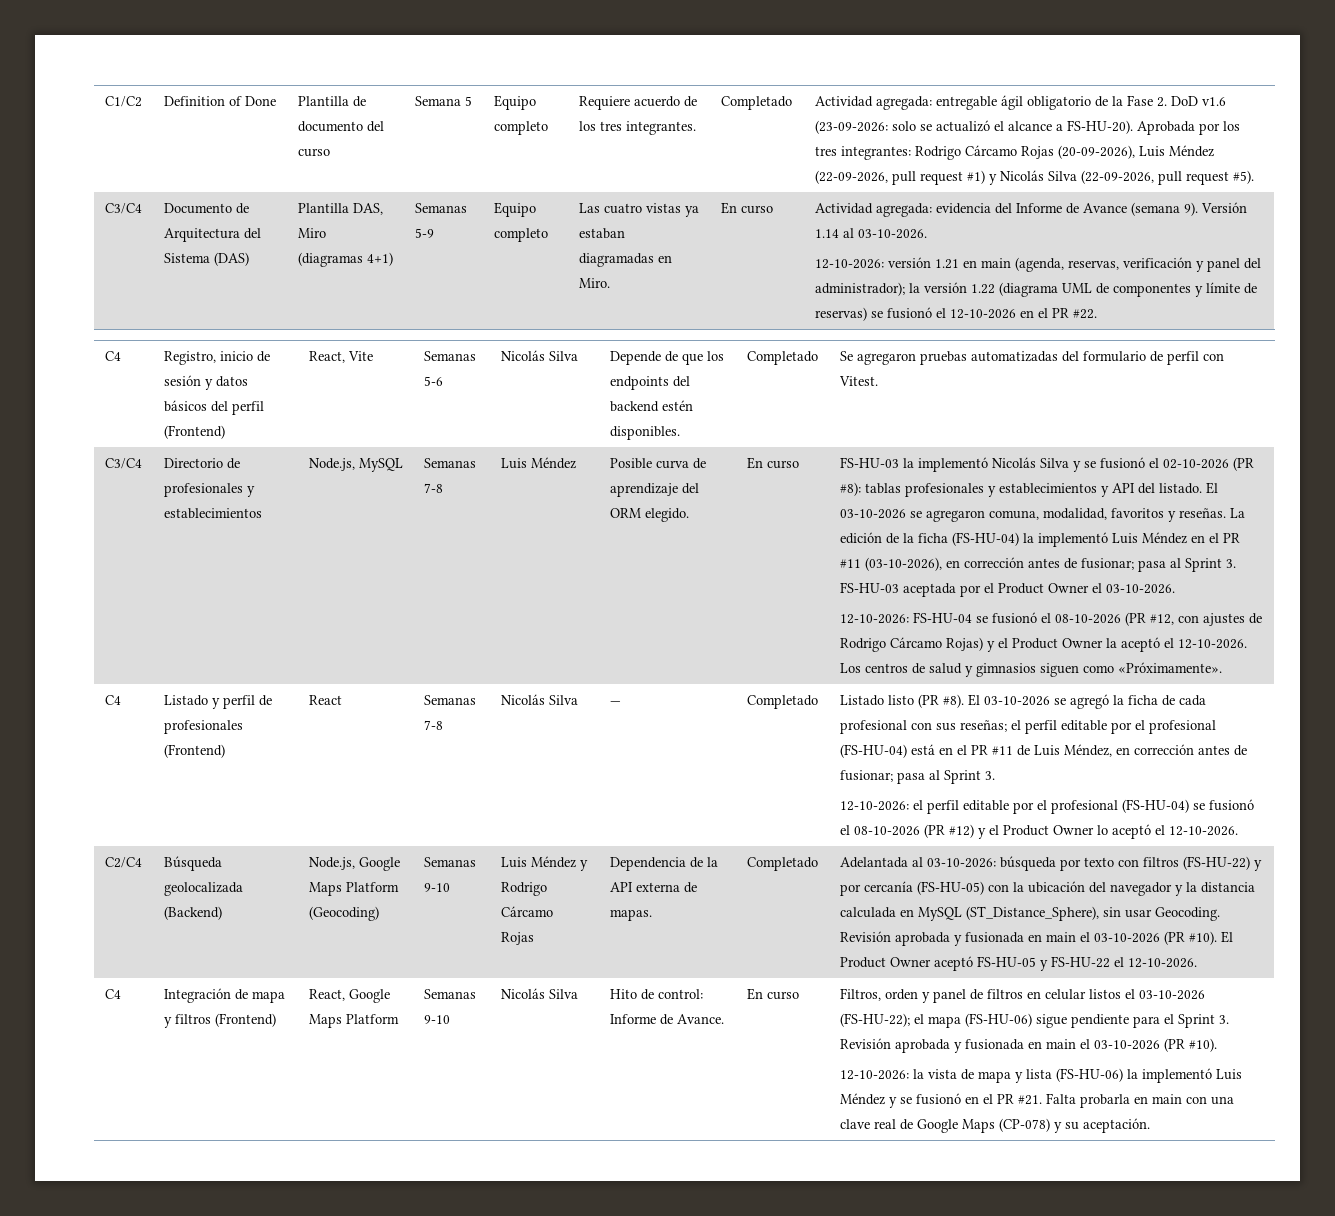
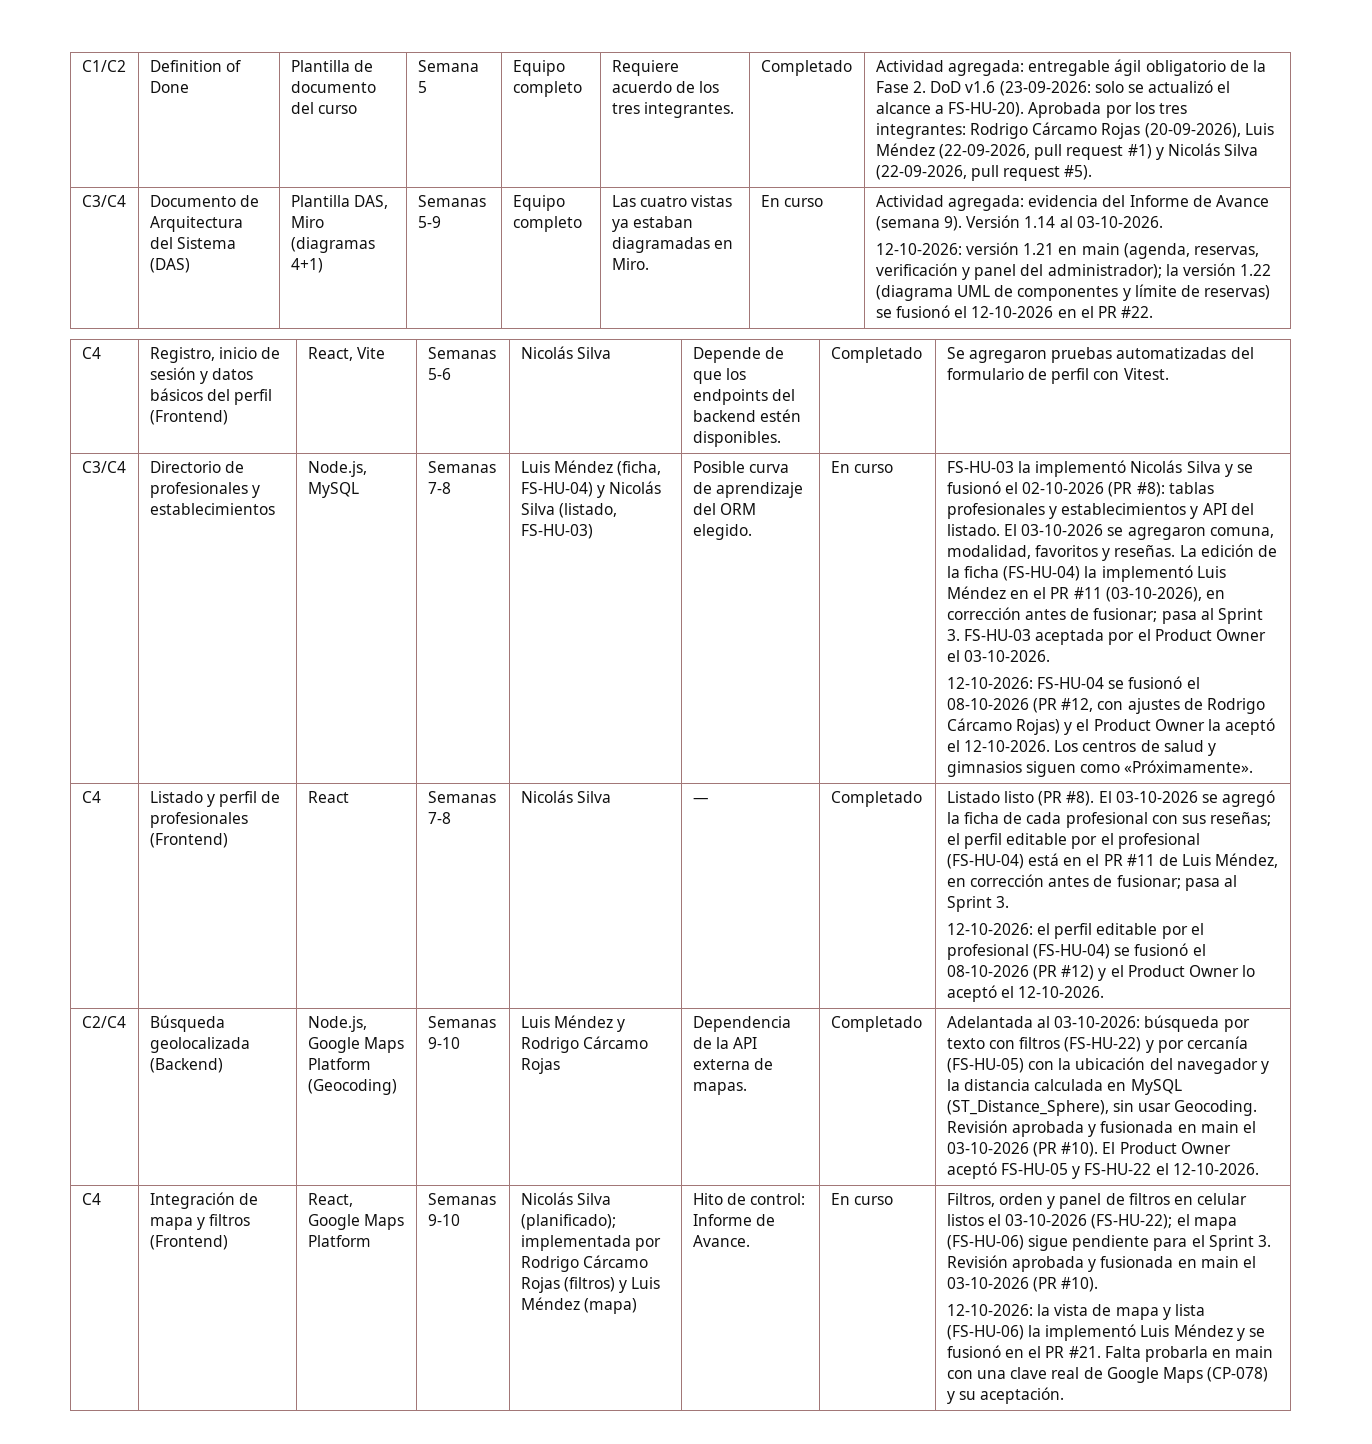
- Semanas 7-8 | Luis Méndez
+ Semanas 7-8 | Luis Méndez (ficha, FS-HU-04) y Nicolás Silva (listado, FS-HU-03)
- Semanas 9-10 | Nicolás Silva
+ Semanas 9-10 | Nicolás Silva (planificado); implementada por Rodrigo Cárcamo Rojas (filtros) y Luis Méndez (mapa)

